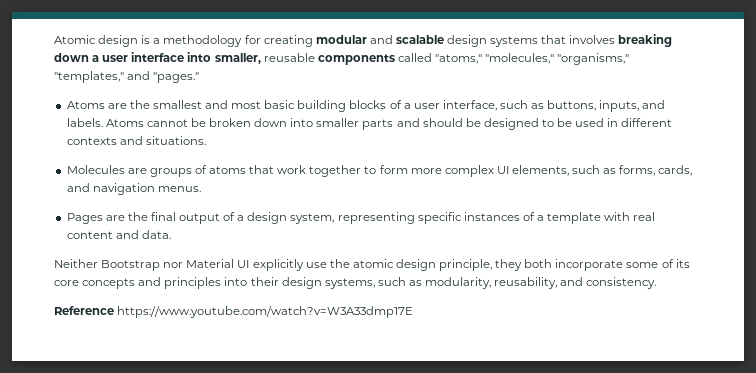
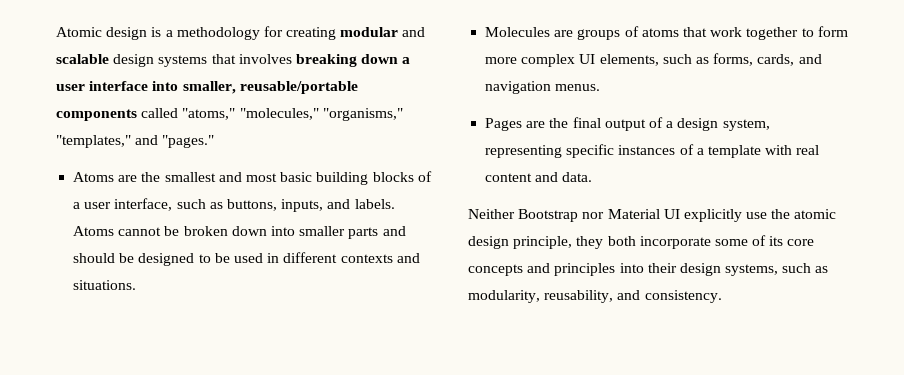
- Atomic design is a methodology for creating modular and scalable design systems that involves breaking down a user interface into smaller, reusable components called "atoms," "molecules," "organisms," "templates," and "pages."
+ Atomic design is a methodology for creating modular and scalable design systems that involves breaking down a user interface into smaller, reusable/portable components called "atoms," "molecules," "organisms," "templates," and "pages."
- Reference https://www.youtube.com/watch?v=W3A33dmp17E

